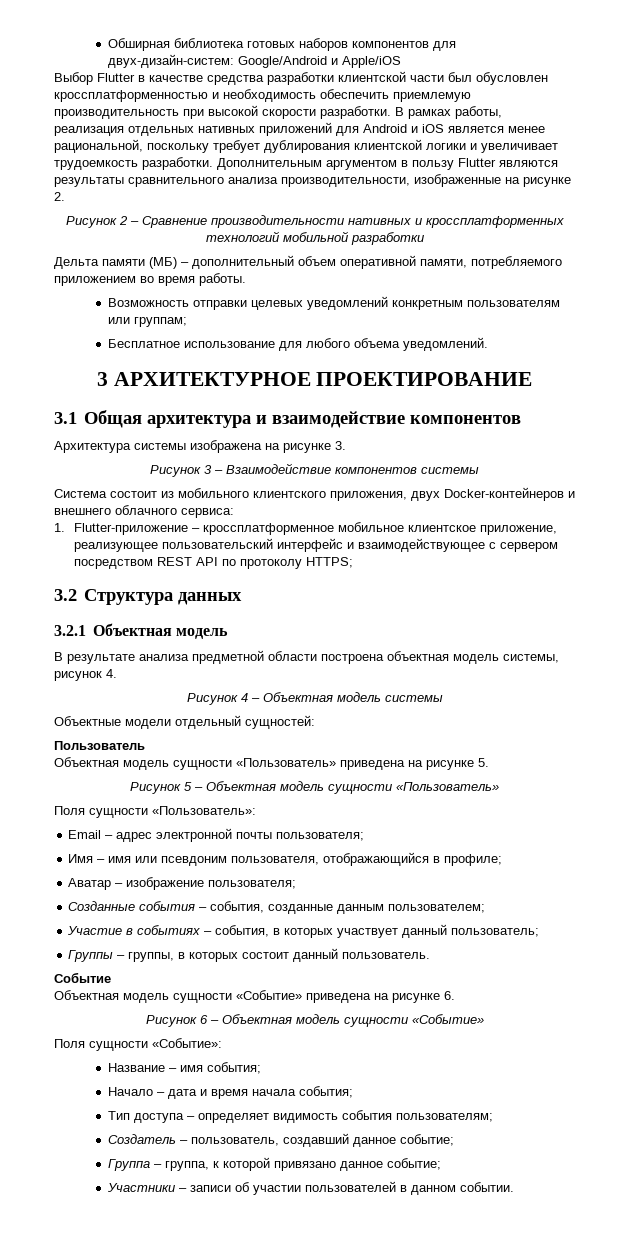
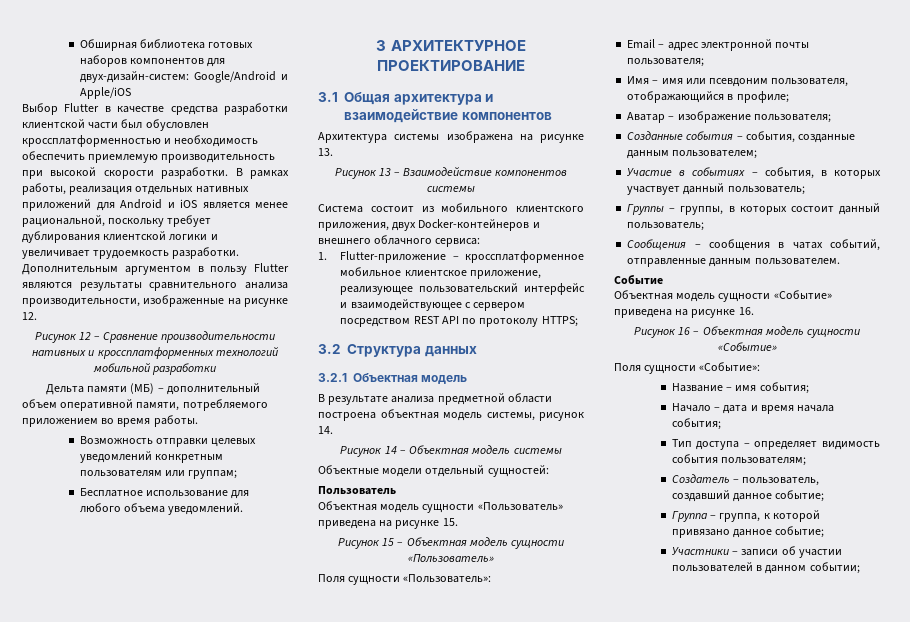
- Дополнительным аргументом в пользу Flutter являются результаты сравнительного анализа производительности, изображенные на рисунке 2.
- Рисунок 2 – Сравнение производительности нативных и кроссплатформенных технологий мобильной разработки
+ Дополнительным аргументом в пользу Flutter являются результаты сравнительного анализа производительности, изображенные на рисунке 12.
+ Рисунок 12 – Сравнение производительности нативных и кроссплатформенных технологий мобильной разработки
- Архитектура системы изображена на рисунке 3.
- Рисунок 3 – Взаимодействие компонентов системы
+ Архитектура системы изображена на рисунке 13.
+ Рисунок 13 – Взаимодействие компонентов системы
- В результате анализа предметной области построена объектная модель системы, рисунок 4.
- Рисунок 4 – Объектная модель системы
+ В результате анализа предметной области построена объектная модель системы, рисунок 14.
+ Рисунок 14 – Объектная модель системы
- Объектная модель сущности «Пользователь» приведена на рисунке 5.
- Рисунок 5 – Объектная модель сущности «Пользователь»
+ Объектная модель сущности «Пользователь» приведена на рисунке 15.
+ Рисунок 15 – Объектная модель сущности «Пользователь»
- Группы – группы, в которых состоит данный пользователь.
+ Группы – группы, в которых состоит данный пользователь;
+ Сообщения – сообщения в чатах событий, отправленные данным пользователем.
- Объектная модель сущности «Событие» приведена на рисунке 6.
- Рисунок 6 – Объектная модель сущности «Событие»
+ Объектная модель сущности «Событие» приведена на рисунке 16.
+ Рисунок 16 – Объектная модель сущности «Событие»
- Участники – записи об участии пользователей в данном событии.
+ Участники – записи об участии пользователей в данном событии;

